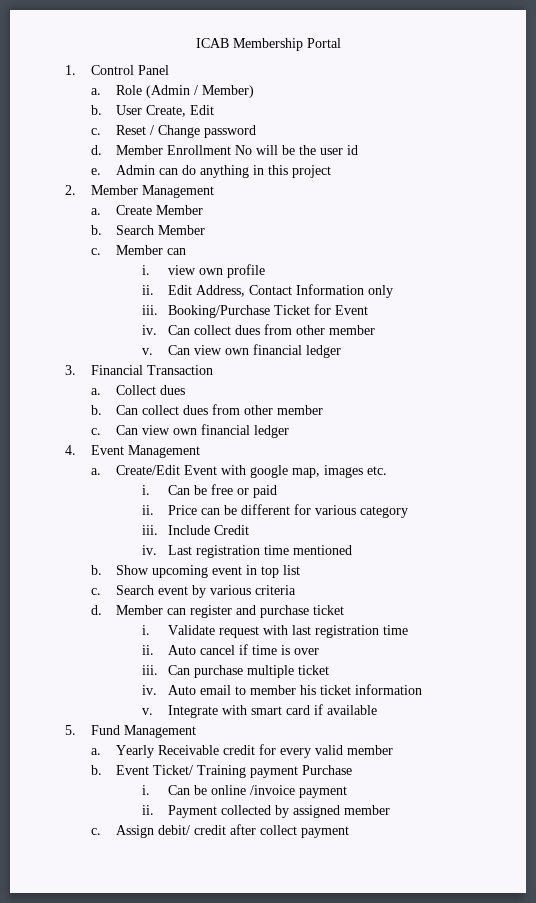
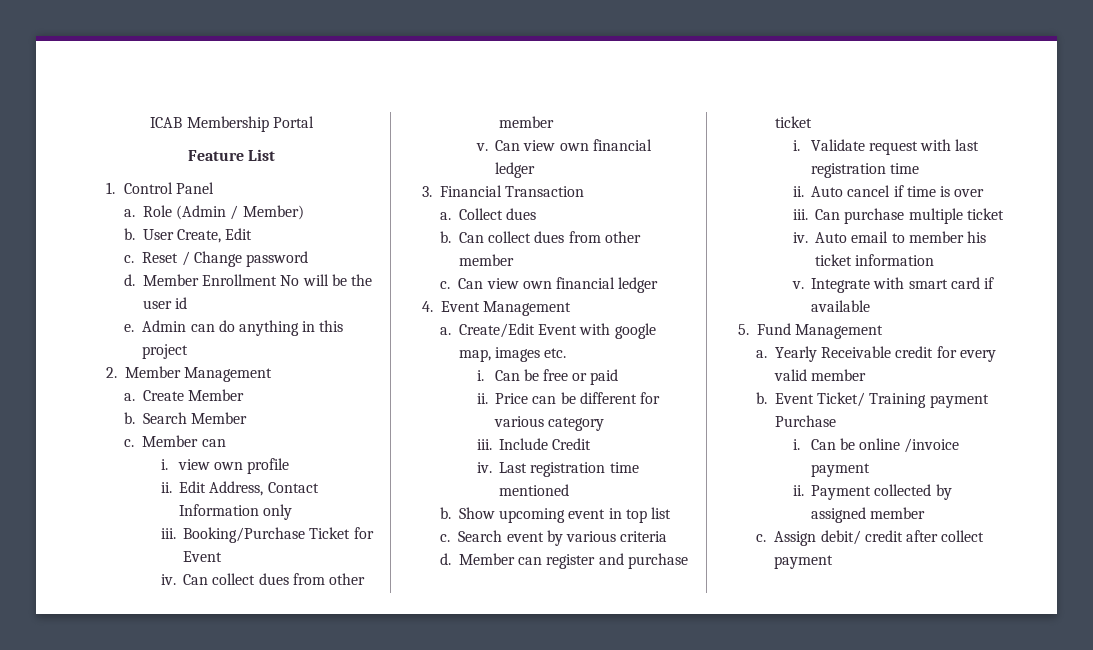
+ Feature List

